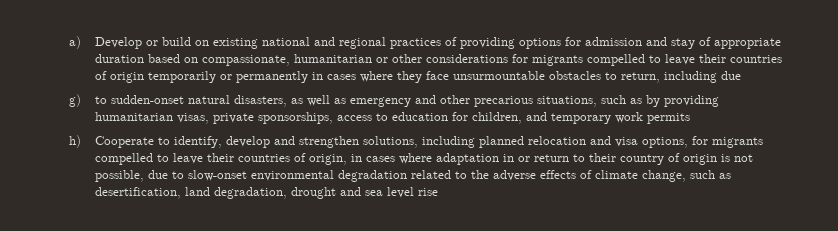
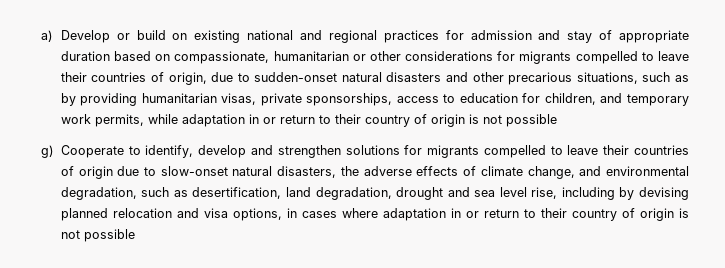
- a) Develop or build on existing national and regional practices of providing options for admission and stay of appropriate duration based on compassionate, humanitarian or other considerations for migrants compelled to leave their countries of origin temporarily or permanently in cases where they face unsurmountable obstacles to return, including due
- g) to sudden-onset natural disasters, as well as emergency and other precarious situations, such as by providing humanitarian visas, private sponsorships, access to education for children, and temporary work permits
- h) Cooperate to identify, develop and strengthen solutions, including planned relocation and visa options, for migrants compelled to leave their countries of origin, in cases where adaptation in or return to their country of origin is not possible, due to slow-onset environmental degradation related to the adverse effects of climate change, such as desertification, land degradation, drought and sea level rise
+ a) Develop or build on existing national and regional practices for admission and stay of appropriate duration based on compassionate, humanitarian or other considerations for migrants compelled to leave their countries of origin, due to sudden-onset natural disasters and other precarious situations, such as by providing humanitarian visas, private sponsorships, access to education for children, and temporary work permits, while adaptation in or return to their country of origin is not possible
+ g) Cooperate to identify, develop and strengthen solutions for migrants compelled to leave their countries of origin due to slow-onset natural disasters, the adverse effects of climate change, and environmental degradation, such as desertification, land degradation, drought and sea level rise, including by devising planned relocation and visa options, in cases where adaptation in or return to their country of origin is not possible

